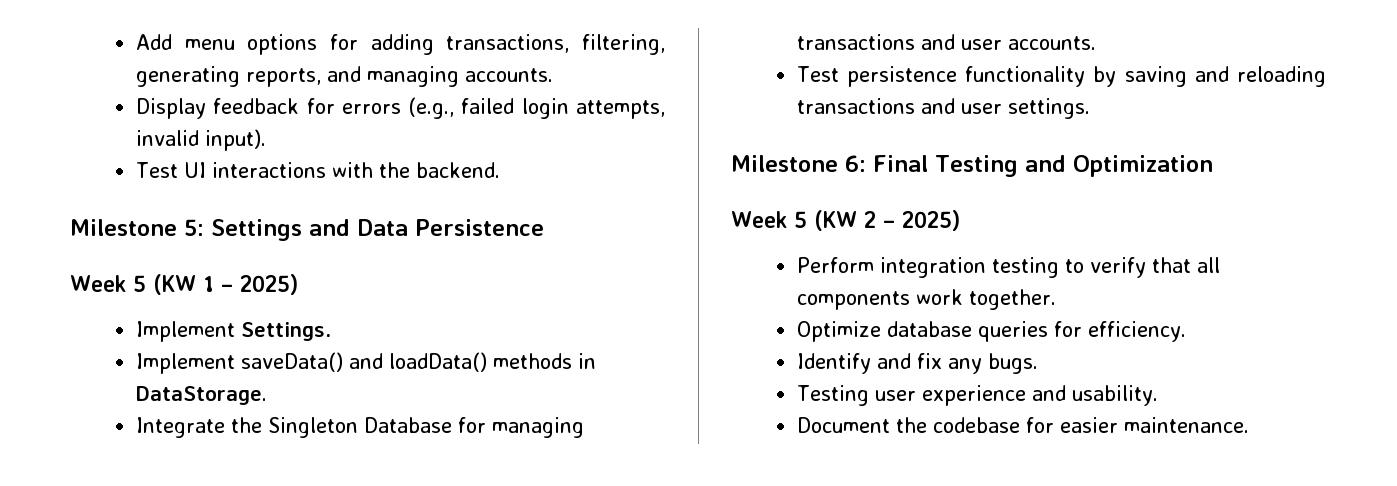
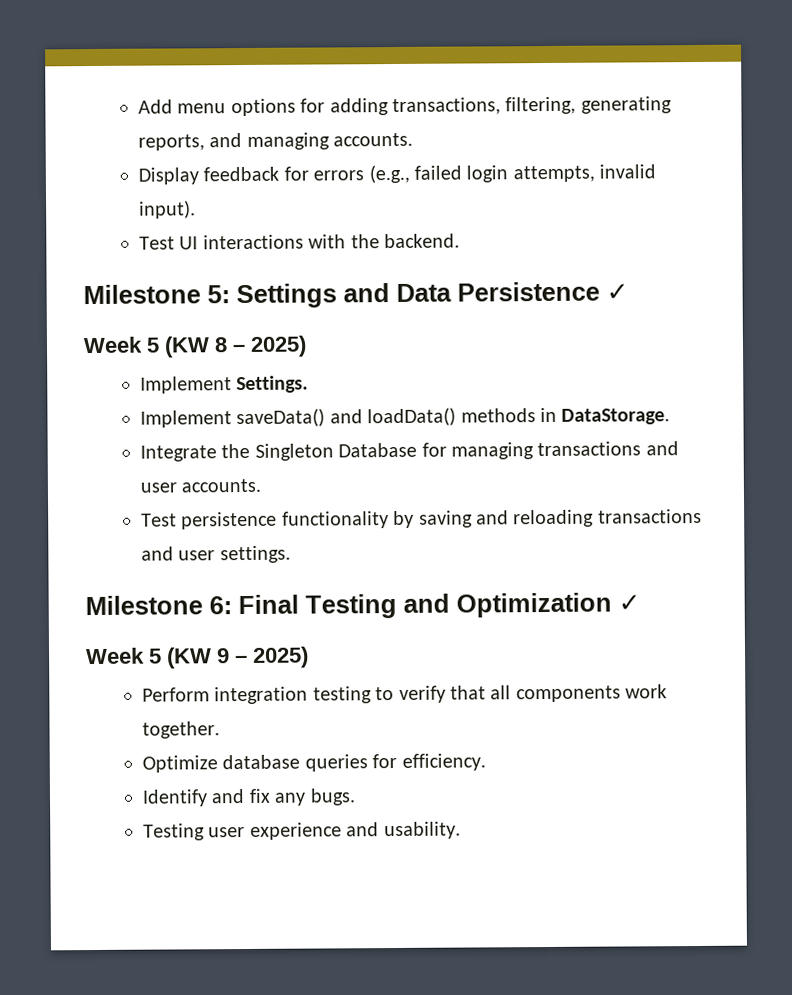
- Milestone 5: Settings and Data Persistence
- Week 5 (KW 1 – 2025)
+ Milestone 5: Settings and Data Persistence ✓
+ Week 5 (KW 8 – 2025)
- Milestone 6: Final Testing and Optimization
- Week 5 (KW 2 – 2025)
+ Milestone 6: Final Testing and Optimization ✓
+ Week 5 (KW 9 – 2025)
- Document the codebase for easier maintenance.

